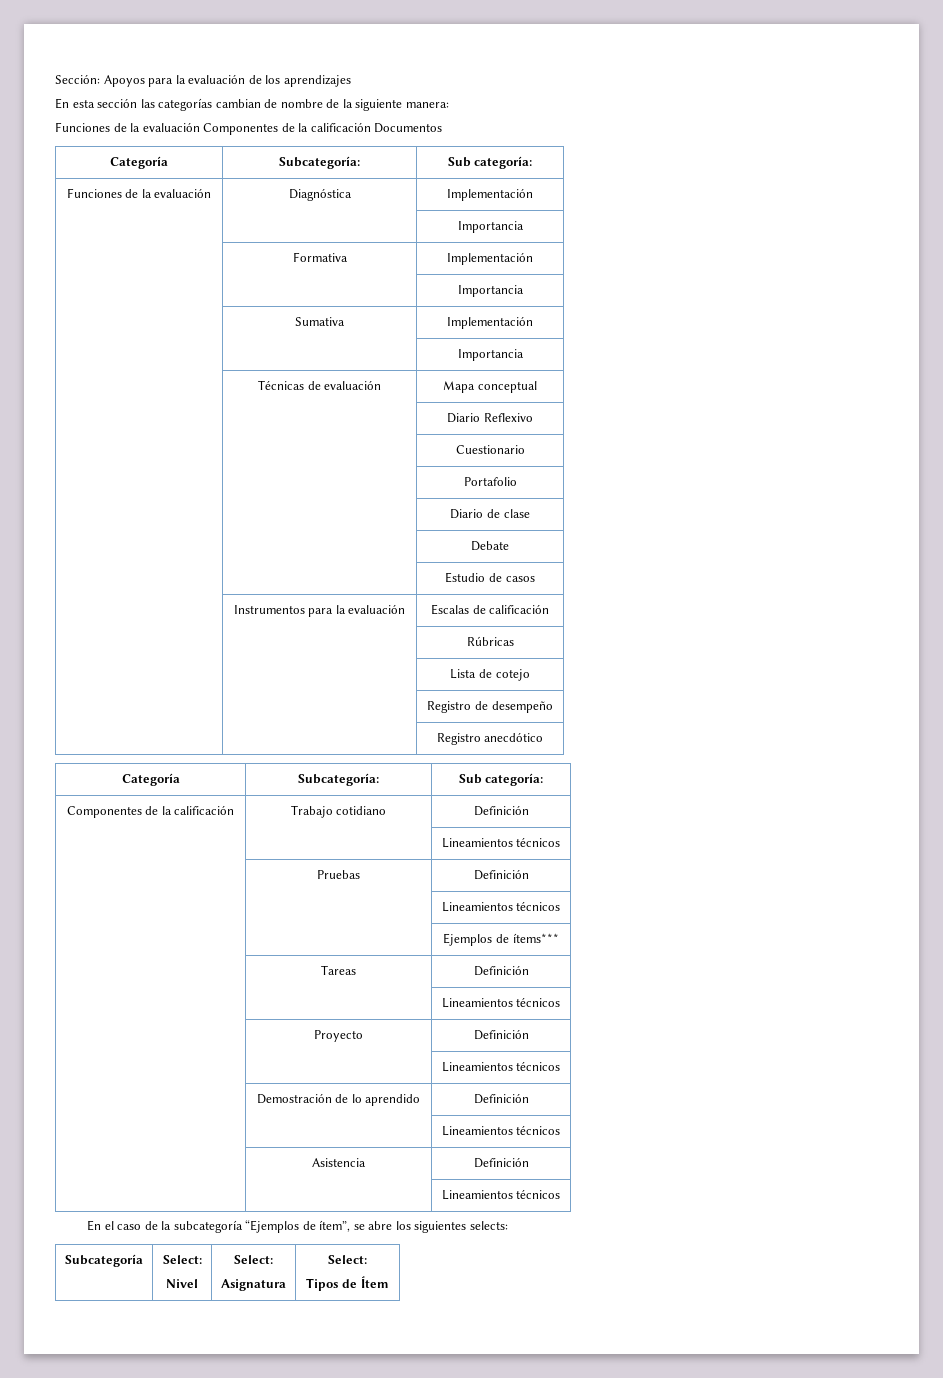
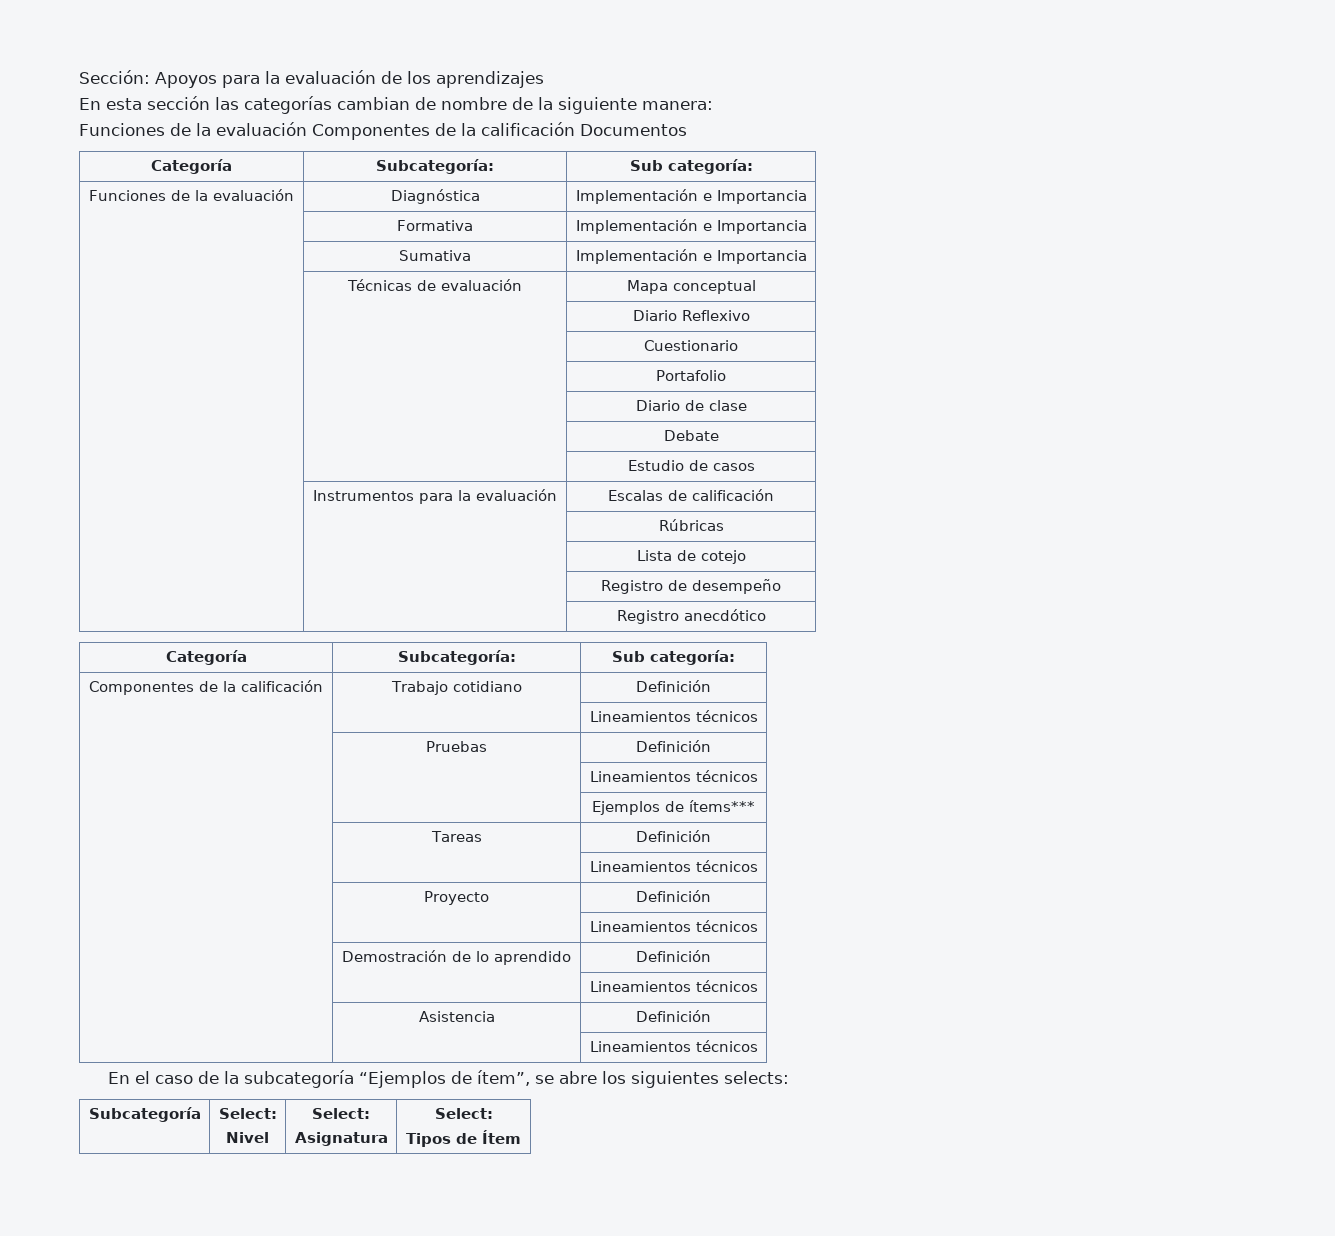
- Funciones de la evaluación | Diagnóstica | Implementación
- | | Importancia
+ Funciones de la evaluación | Diagnóstica | Implementación e Importancia
- | Formativa | Implementación
- | | Importancia
+ | Formativa | Implementación e Importancia
- | Sumativa | Implementación
- | | Importancia
+ | Sumativa | Implementación e Importancia

